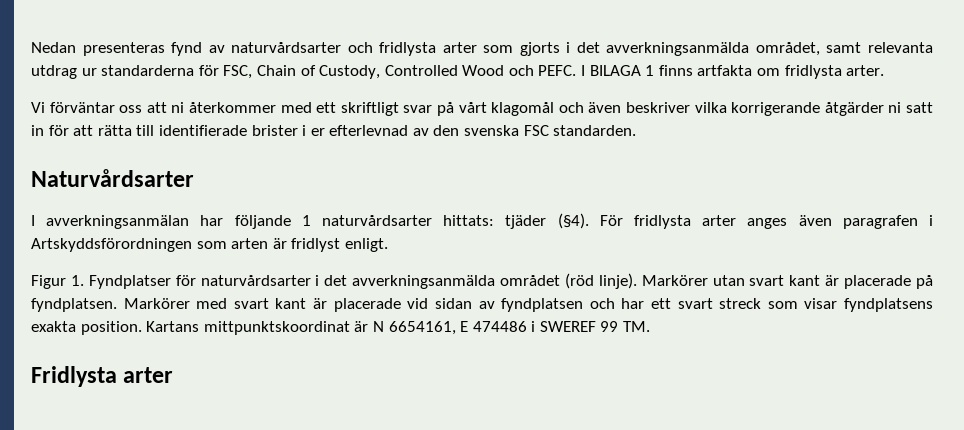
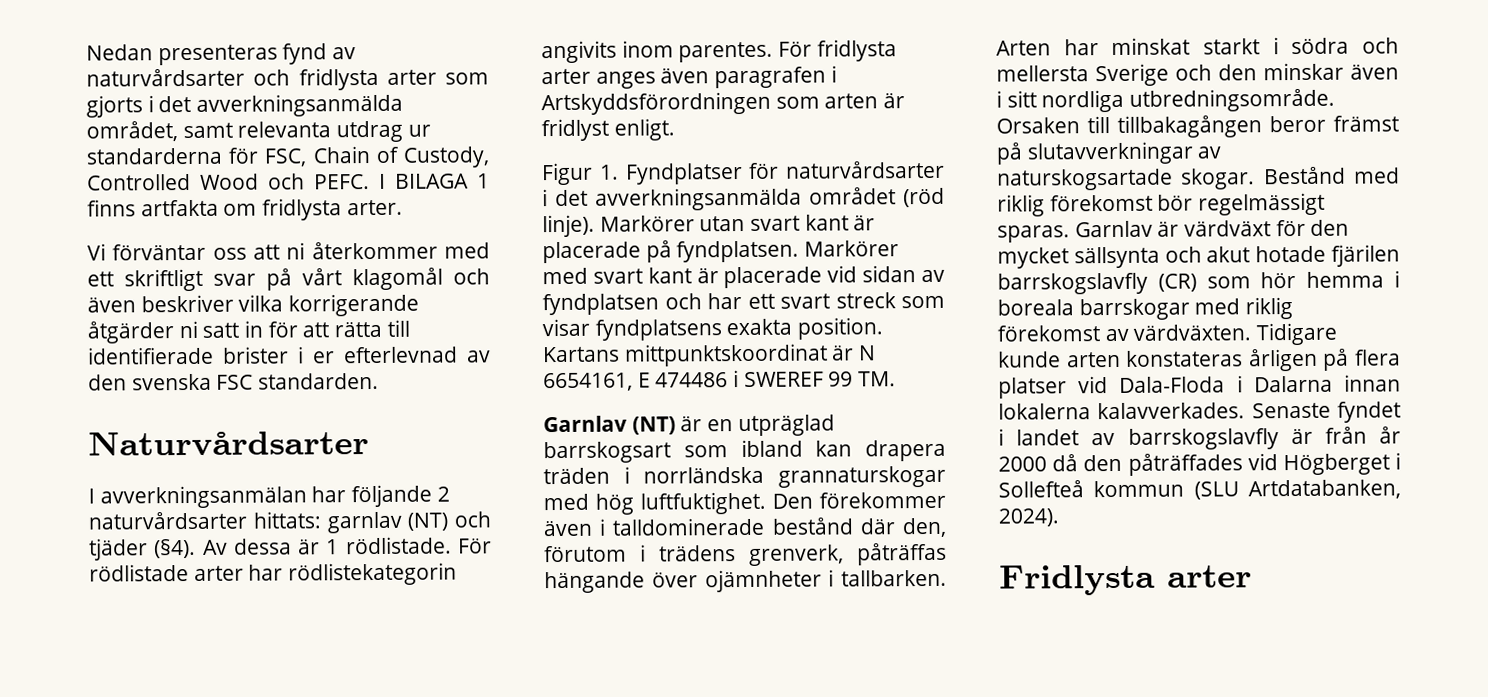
- I avverkningsanmälan har följande 1 naturvårdsarter hittats: tjäder (§4).
+ I avverkningsanmälan har följande 2 naturvårdsarter hittats: garnlav (NT) och tjäder (§4). Av dessa är 1 rödlistade. För rödlistade arter har rödlistekategorin angivits inom parentes.
+ Garnlav (NT) är en utpräglad barrskogsart som ibland kan drapera träden i norrländska grannaturskogar med hög luftfuktighet. Den förekommer även i talldominerade bestånd där den, förutom i trädens grenverk, påträffas hängande över ojämnheter i tallbarken. Arten har minskat starkt i södra och mellersta Sverige och den minskar även i sitt nordliga utbredningsområde. Orsaken till tillbakagången beror främst på slutavverkningar av naturskogsartade skogar. Bestånd med riklig förekomst bör regelmässigt sparas. Garnlav är värdväxt för den mycket sällsynta och akut hotade fjärilen barrskogslavfly (CR) som hör hemma i boreala barrskogar med riklig förekomst av värdväxten. Tidigare kunde arten konstateras årligen på flera platser vid Dala-Floda i Dalarna innan lokalerna kalavverkades. Senaste fyndet i landet av barrskogslavfly är från år 2000 då den påträffades vid Högberget i Sollefteå kommun (SLU Artdatabanken, 2024).

